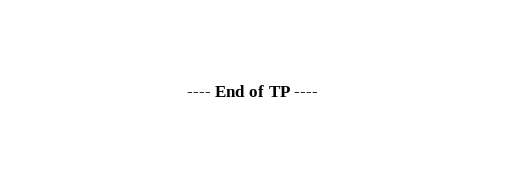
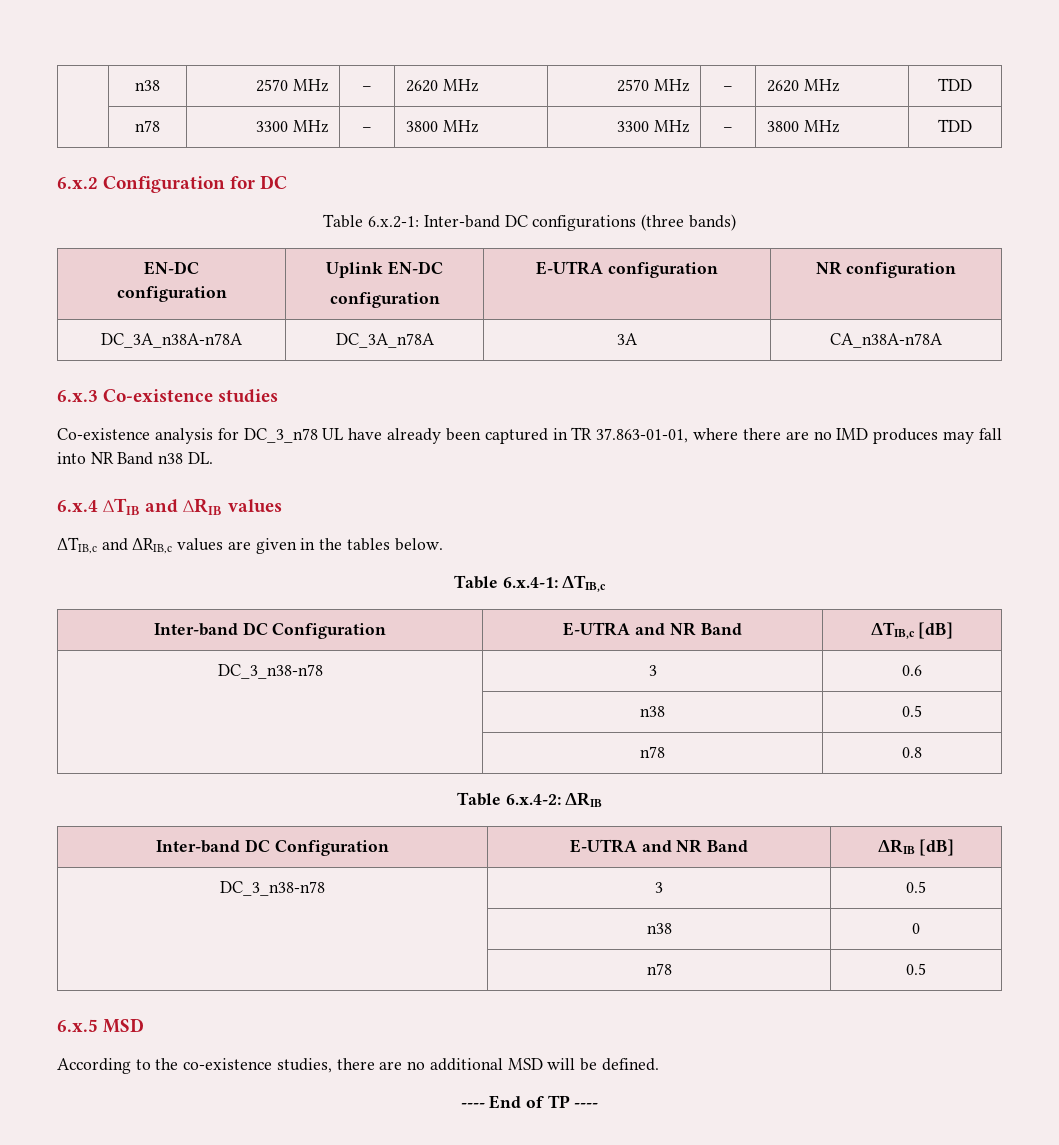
+ | n38 | 2570 MHz | – | 2620 MHz | 2570 MHz | – | 2620 MHz | TDD
+ | n78 | 3300 MHz | – | 3800 MHz | 3300 MHz | – | 3800 MHz | TDD
+ 6.x.2 Configuration for DC
+ Table 6.x.2-1: Inter-band DC configurations (three bands)
+ EN-DC
+ configuration | Uplink EN-DC
+ configuration | E-UTRA configuration | NR configuration
+ DC_3A_n38A-n78A | DC_3A_n78A | 3A | CA_n38A-n78A
+ 6.x.3 Co-existence studies
+ Co-existence analysis for DC_3_n78 UL have already been captured in TR 37.863-01-01, where there are no IMD produces may fall into NR Band n38 DL.
+ 6.x.4 ∆TIB and ∆RIB values
+ ΔTIB,c and ΔRIB,c values are given in the tables below.
+ Table 6.x.4-1: ΔTIB,c
+ Inter-band DC Configuration | E-UTRA and NR Band | ΔTIB,c [dB]
+ DC_3_n38-n78 | 3 | 0.6
+ | n38 | 0.5
+ | n78 | 0.8
+ Table 6.x.4-2: ΔRIB
+ Inter-band DC Configuration | E-UTRA and NR Band | ΔRIB [dB]
+ DC_3_n38-n78 | 3 | 0.5
+ | n38 | 0
+ | n78 | 0.5
+ 6.x.5 MSD
+ According to the co-existence studies, there are no additional MSD will be defined.

